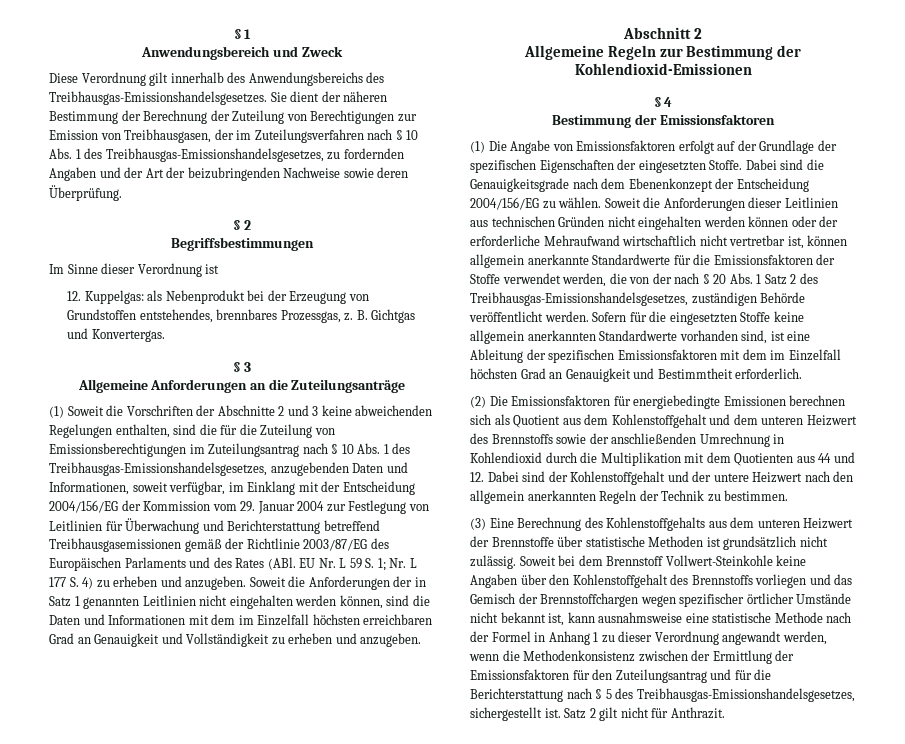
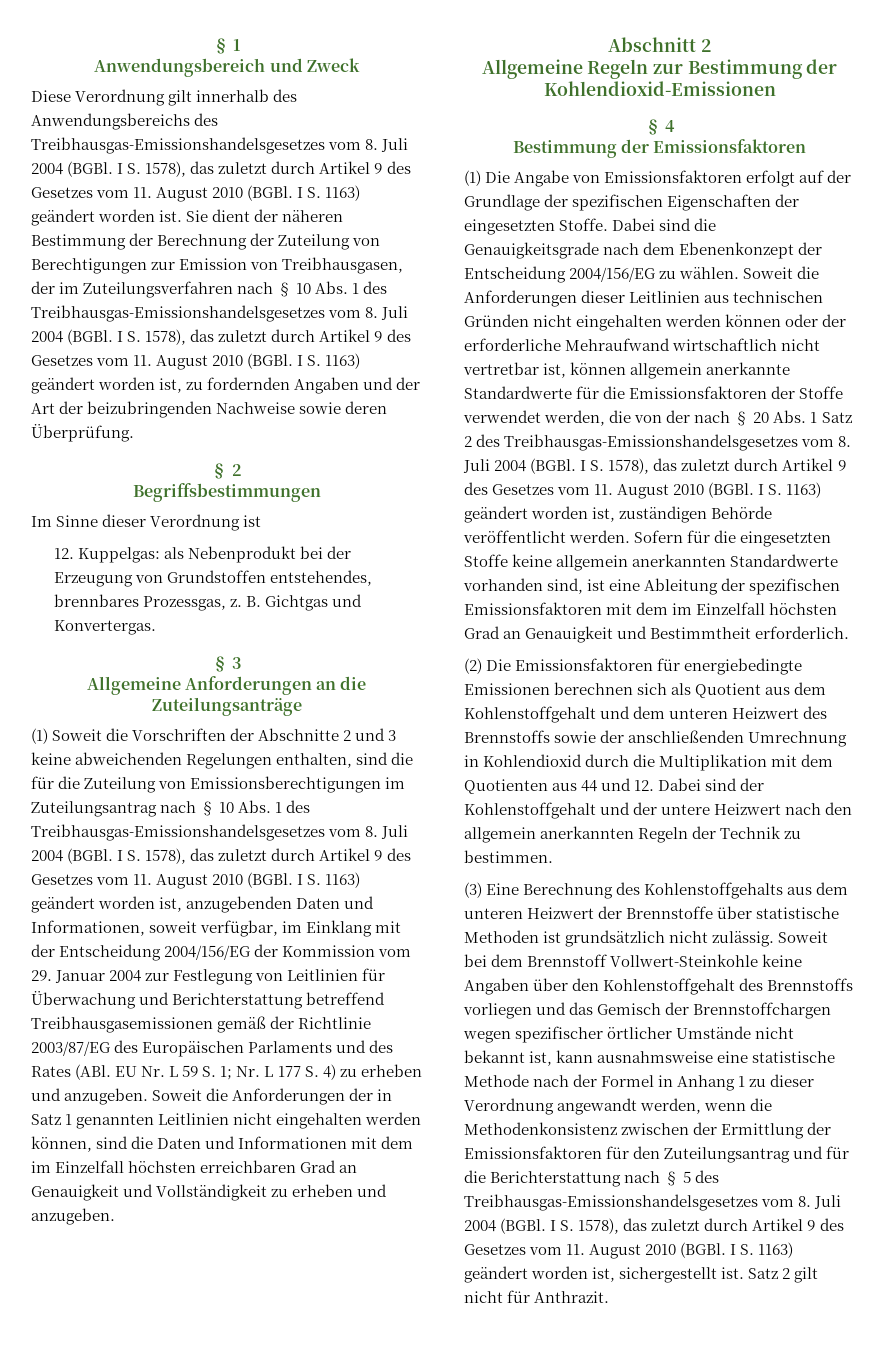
- Diese Verordnung gilt innerhalb des Anwendungsbereichs des Treibhausgas-Emissionshandelsgesetzes.
+ Diese Verordnung gilt innerhalb des Anwendungsbereichs des Treibhausgas-Emissionshandelsgesetzes vom 8. Juli 2004 (BGBl. I S. 1578), das zuletzt durch Artikel 9 des Gesetzes vom 11. August 2010 (BGBl. I S. 1163) geändert worden ist.
- Sie dient der näheren Bestimmung der Berechnung der Zuteilung von Berechtigungen zur Emission von Treibhausgasen, der im Zuteilungsverfahren nach § 10 Abs. 1 des Treibhausgas-Emissionshandelsgesetzes, zu fordernden Angaben und der Art der beizubringenden Nachweise sowie deren Überprüfung.
+ Sie dient der näheren Bestimmung der Berechnung der Zuteilung von Berechtigungen zur Emission von Treibhausgasen, der im Zuteilungsverfahren nach § 10 Abs. 1 des Treibhausgas-Emissionshandelsgesetzes vom 8. Juli 2004 (BGBl. I S. 1578), das zuletzt durch Artikel 9 des Gesetzes vom 11. August 2010 (BGBl. I S. 1163) geändert worden ist, zu fordernden Angaben und der Art der beizubringenden Nachweise sowie deren Überprüfung.
- (1) Soweit die Vorschriften der Abschnitte 2 und 3 keine abweichenden Regelungen enthalten, sind die für die Zuteilung von Emissionsberechtigungen im Zuteilungsantrag nach § 10 Abs. 1 des Treibhausgas-Emissionshandelsgesetzes, anzugebenden Daten und Informationen, soweit verfügbar, im Einklang mit der Entscheidung 2004/156/EG der Kommission vom 29. Januar 2004 zur Festlegung von Leitlinien für Überwachung und Berichterstattung betreffend Treibhausgasemissionen gemäß der Richtlinie 2003/87/EG des Europäischen Parlaments und des Rates (ABl. EU Nr. L 59 S. 1;
+ (1) Soweit die Vorschriften der Abschnitte 2 und 3 keine abweichenden Regelungen enthalten, sind die für die Zuteilung von Emissionsberechtigungen im Zuteilungsantrag nach § 10 Abs. 1 des Treibhausgas-Emissionshandelsgesetzes vom 8. Juli 2004 (BGBl. I S. 1578), das zuletzt durch Artikel 9 des Gesetzes vom 11. August 2010 (BGBl. I S. 1163) geändert worden ist, anzugebenden Daten und Informationen, soweit verfügbar, im Einklang mit der Entscheidung 2004/156/EG der Kommission vom 29. Januar 2004 zur Festlegung von Leitlinien für Überwachung und Berichterstattung betreffend Treibhausgasemissionen gemäß der Richtlinie 2003/87/EG des Europäischen Parlaments und des Rates (ABl. EU Nr. L 59 S. 1;
- Soweit die Anforderungen dieser Leitlinien aus technischen Gründen nicht eingehalten werden können oder der erforderliche Mehraufwand wirtschaftlich nicht vertretbar ist, können allgemein anerkannte Standardwerte für die Emissionsfaktoren der Stoffe verwendet werden, die von der nach § 20 Abs. 1 Satz 2 des Treibhausgas-Emissionshandelsgesetzes, zuständigen Behörde veröffentlicht werden.
+ Soweit die Anforderungen dieser Leitlinien aus technischen Gründen nicht eingehalten werden können oder der erforderliche Mehraufwand wirtschaftlich nicht vertretbar ist, können allgemein anerkannte Standardwerte für die Emissionsfaktoren der Stoffe verwendet werden, die von der nach § 20 Abs. 1 Satz 2 des Treibhausgas-Emissionshandelsgesetzes vom 8. Juli 2004 (BGBl. I S. 1578), das zuletzt durch Artikel 9 des Gesetzes vom 11. August 2010 (BGBl. I S. 1163) geändert worden ist, zuständigen Behörde veröffentlicht werden.
- Soweit bei dem Brennstoff Vollwert-Steinkohle keine Angaben über den Kohlenstoffgehalt des Brennstoffs vorliegen und das Gemisch der Brennstoffchargen wegen spezifischer örtlicher Umstände nicht bekannt ist, kann ausnahmsweise eine statistische Methode nach der Formel in Anhang 1 zu dieser Verordnung angewandt werden, wenn die Methodenkonsistenz zwischen der Ermittlung der Emissionsfaktoren für den Zuteilungsantrag und für die Berichterstattung nach § 5 des Treibhausgas-Emissionshandelsgesetzes, sichergestellt ist.
+ Soweit bei dem Brennstoff Vollwert-Steinkohle keine Angaben über den Kohlenstoffgehalt des Brennstoffs vorliegen und das Gemisch der Brennstoffchargen wegen spezifischer örtlicher Umstände nicht bekannt ist, kann ausnahmsweise eine statistische Methode nach der Formel in Anhang 1 zu dieser Verordnung angewandt werden, wenn die Methodenkonsistenz zwischen der Ermittlung der Emissionsfaktoren für den Zuteilungsantrag und für die Berichterstattung nach § 5 des Treibhausgas-Emissionshandelsgesetzes vom 8. Juli 2004 (BGBl. I S. 1578), das zuletzt durch Artikel 9 des Gesetzes vom 11. August 2010 (BGBl. I S. 1163) geändert worden ist, sichergestellt ist.

